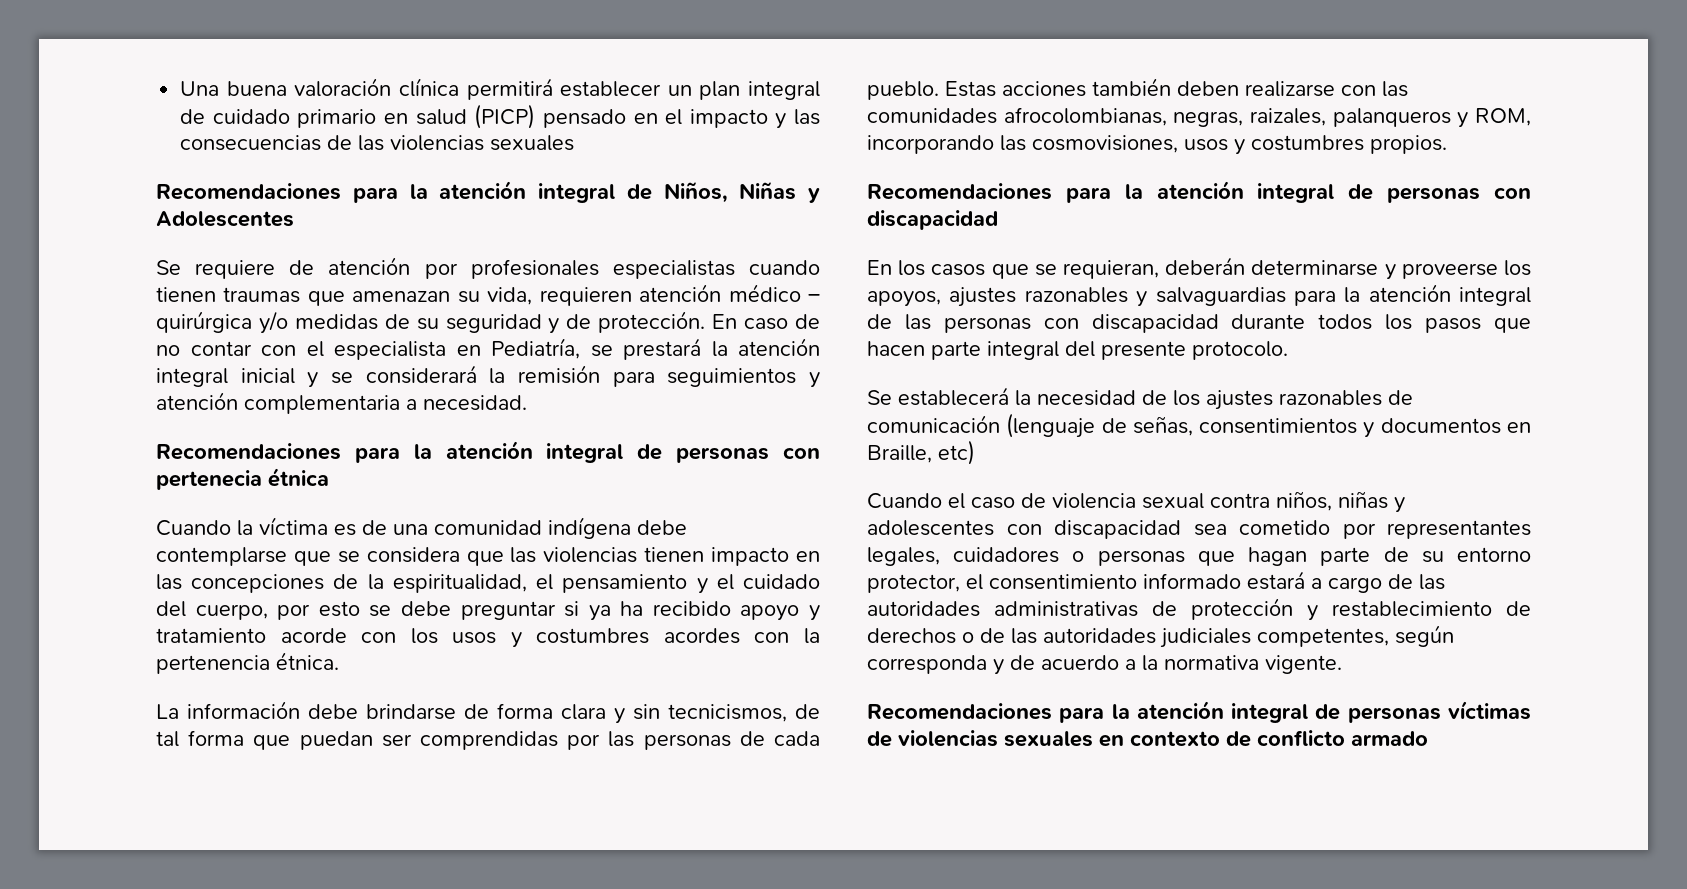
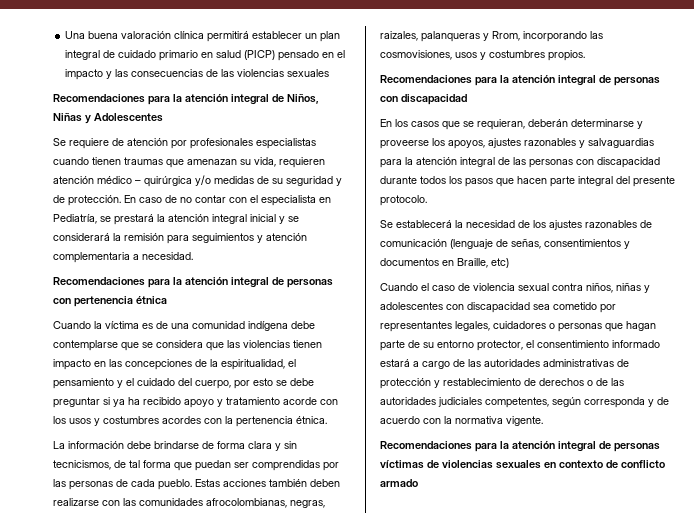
- Recomendaciones para la atención integral de personas con pertenecia étnica
+ Recomendaciones para la atención integral de personas con pertenencia étnica
- Estas acciones también deben realizarse con las comunidades afrocolombianas, negras, raizales, palanqueros y ROM, incorporando las cosmovisiones, usos y costumbres propios.
+ Estas acciones también deben realizarse con las comunidades afrocolombianas, negras, raizales, palanqueras y Rrom, incorporando las cosmovisiones, usos y costumbres propios.
- Cuando el caso de violencia sexual contra niños, niñas y adolescentes con discapacidad sea cometido por representantes legales, cuidadores o personas que hagan parte de su entorno protector, el consentimiento informado estará a cargo de las autoridades administrativas de protección y restablecimiento de derechos o de las autoridades judiciales competentes, según corresponda y de acuerdo a la normativa vigente.
+ Cuando el caso de violencia sexual contra niños, niñas y adolescentes con discapacidad sea cometido por representantes legales, cuidadores o personas que hagan parte de su entorno protector, el consentimiento informado estará a cargo de las autoridades administrativas de protección y restablecimiento de derechos o de las autoridades judiciales competentes, según corresponda y de acuerdo con la normativa vigente.

